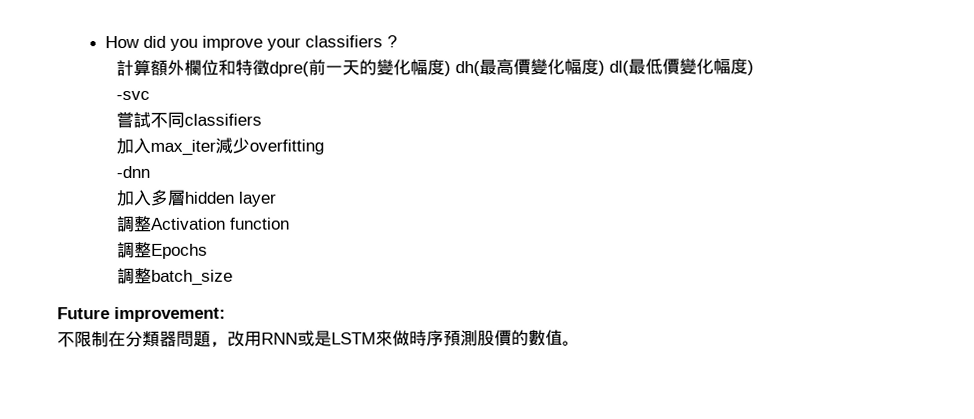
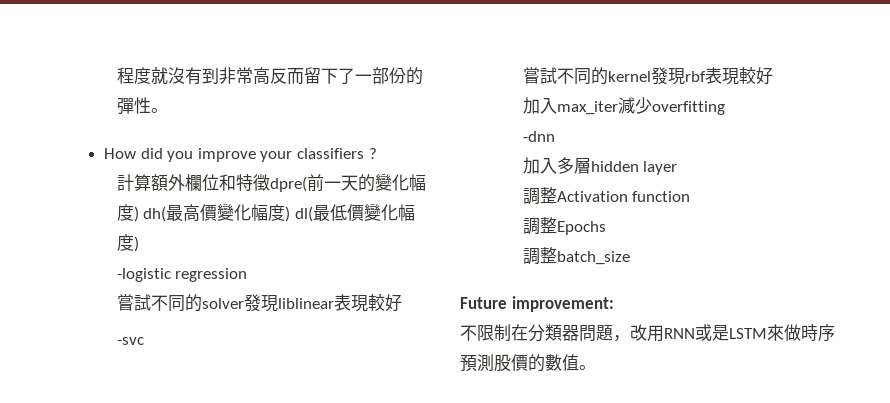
+ 程度就沒有到非常高反而留下了一部份的彈性。
+ -logistic regression
+ 嘗試不同的solver發現liblinear表現較好
  -svc
- 嘗試不同classifiers
+ 嘗試不同的kernel發現rbf表現較好

